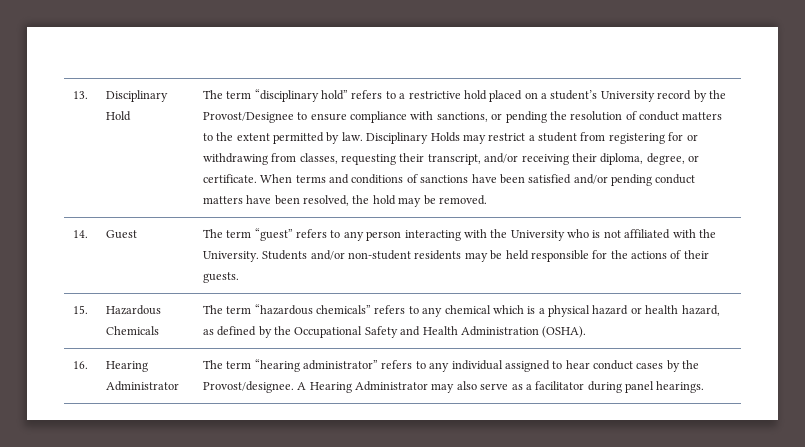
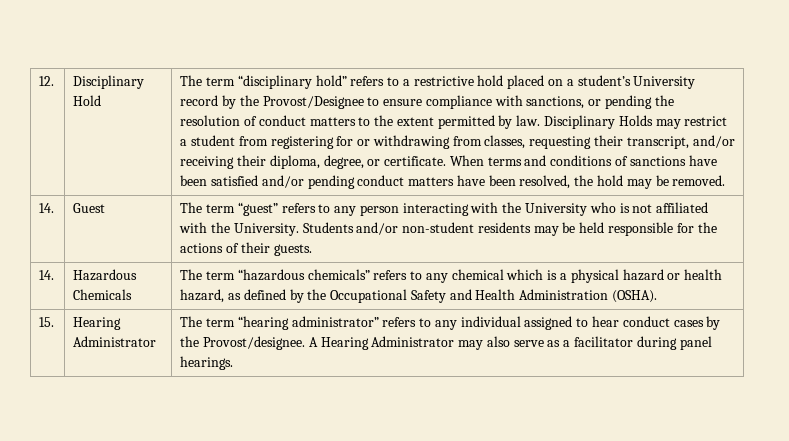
- 13.
+ 12.
- 15. | Hazardous Chemicals | The term “hazardous chemicals” refers to any chemical which is a physical hazard or health hazard, as defined by the Occupational Safety and Health Administration (OSHA).
+ 14. | Hazardous Chemicals | The term “hazardous chemicals” refers to any chemical which is a physical hazard or health hazard, as defined by the Occupational Safety and Health Administration (OSHA).
- 16. | Hearing Administrator | The term “hearing administrator” refers to any individual assigned to hear conduct cases by the Provost/designee. A Hearing Administrator may also serve as a facilitator during panel hearings.
+ 15. | Hearing Administrator | The term “hearing administrator” refers to any individual assigned to hear conduct cases by the Provost/designee. A Hearing Administrator may also serve as a facilitator during panel hearings.

